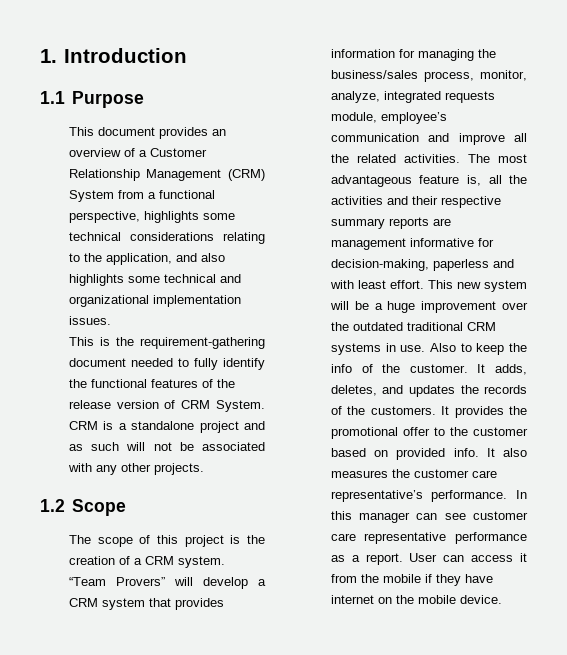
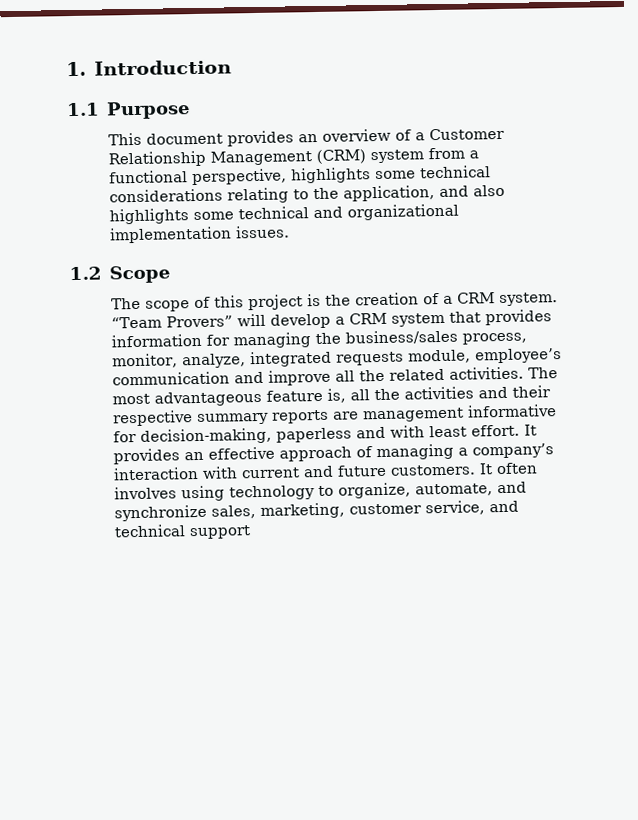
- This document provides an overview of a Customer Relationship Management (CRM) System from a functional perspective, highlights some technical considerations relating to the application, and also highlights some technical and organizational implementation issues.
+ This document provides an overview of a Customer Relationship Management (CRM) system from a functional perspective, highlights some technical considerations relating to the application, and also highlights some technical and organizational implementation issues.
- This is the requirement-gathering document needed to fully identify the functional features of the release version of CRM System. CRM is a standalone project and as such will not be associated with any other projects.
- This new system will be a huge improvement over the outdated traditional CRM systems in use. Also to keep the info of the customer. It adds, deletes, and updates the records of the customers. It provides the promotional offer to the customer based on provided info. It also measures the customer care representative’s performance. In this manager can see customer care representative performance as a report. User can access it from the mobile if they have internet on the mobile device.
+ It provides an effective approach of managing a company’s interaction with current and future customers. It often involves using technology to organize, automate, and synchronize sales, marketing, customer service, and technical support

